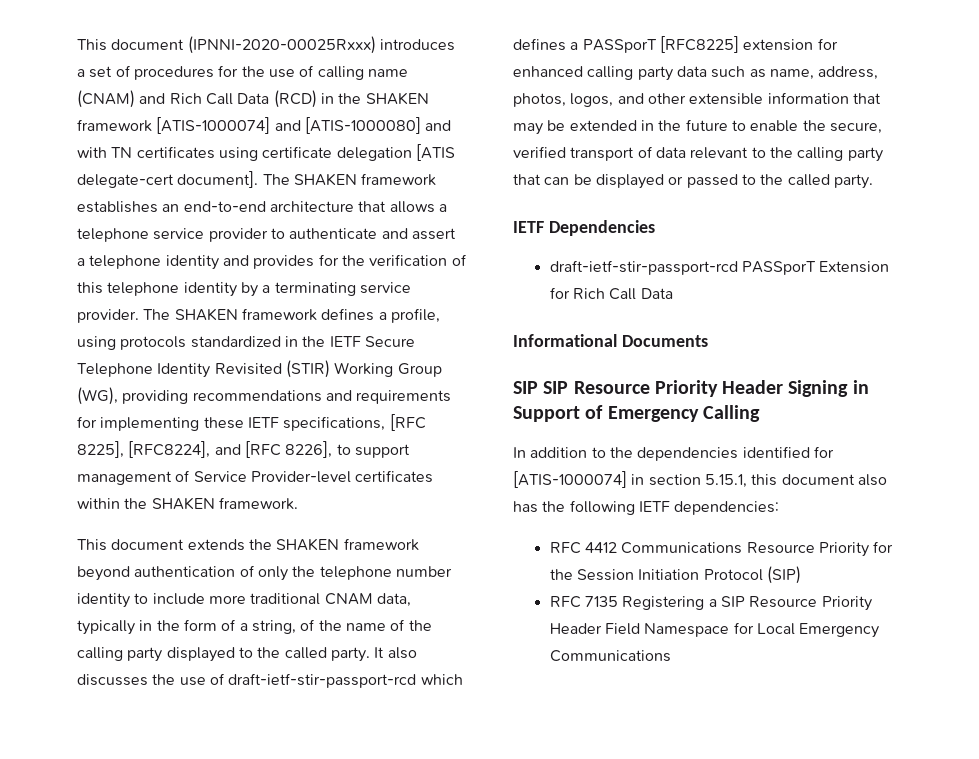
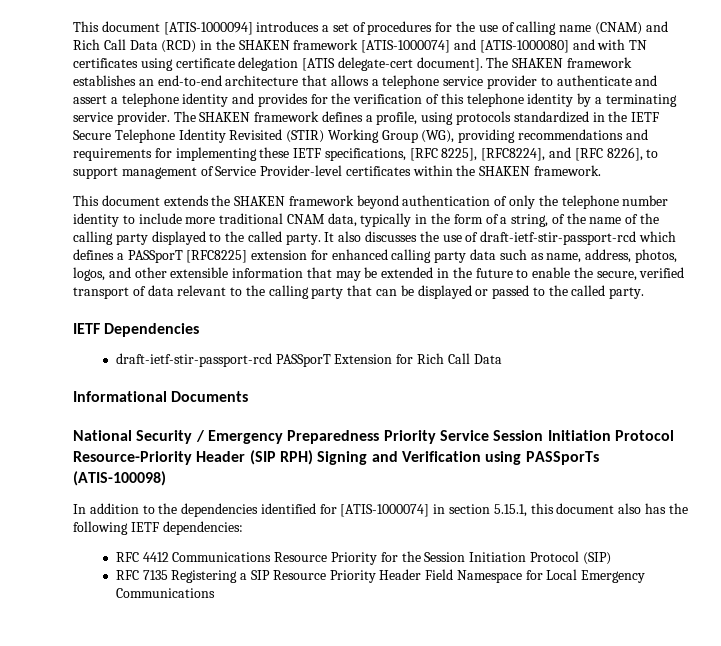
- This document (IPNNI-2020-00025Rxxx) introduces a set of procedures for the use of calling name (CNAM) and Rich Call Data (RCD) in the SHAKEN framework [ATIS-1000074] and [ATIS-1000080] and with TN certificates using certificate delegation [ATIS delegate-cert document].
+ This document [ATIS-1000094] introduces a set of procedures for the use of calling name (CNAM) and Rich Call Data (RCD) in the SHAKEN framework [ATIS-1000074] and [ATIS-1000080] and with TN certificates using certificate delegation [ATIS delegate-cert document].
- SIP SIP Resource Priority Header Signing in Support of Emergency Calling
+ National Security / Emergency Preparedness Priority Service Session Initiation Protocol Resource-Priority Header (SIP RPH) Signing and Verification using PASSporTs (ATIS-100098)

